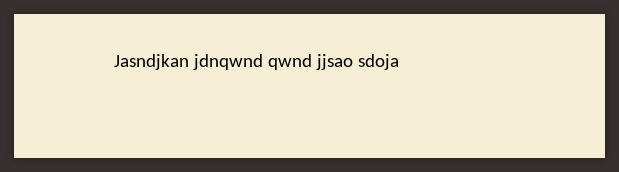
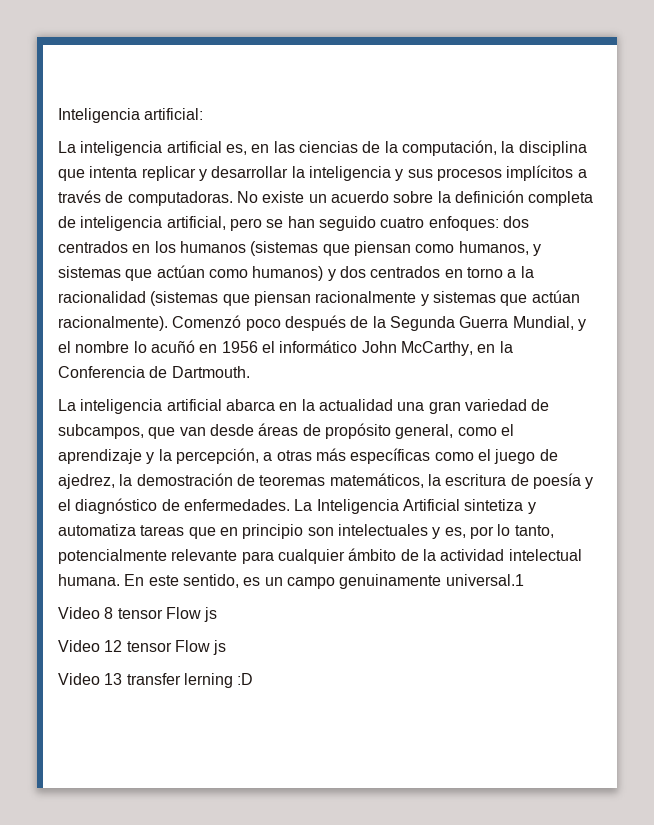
- Jasndjkan jdnqwnd qwnd jjsao sdoja
+ Inteligencia artificial:
+ La inteligencia artificial es, en las ciencias de la computación, la disciplina que intenta replicar y desarrollar la inteligencia y sus procesos implícitos a través de computadoras. No existe un acuerdo sobre la definición completa de inteligencia artificial, pero se han seguido cuatro enfoques: dos centrados en los humanos (sistemas que piensan como humanos, y sistemas que actúan como humanos) y dos centrados en torno a la racionalidad (sistemas que piensan racionalmente y sistemas que actúan racionalmente). Comenzó poco después de la Segunda Guerra Mundial, y el nombre lo acuñó en 1956 el informático John McCarthy, en la Conferencia de Dartmouth.
+ La inteligencia artificial abarca en la actualidad una gran variedad de subcampos, que van desde áreas de propósito general, como el aprendizaje y la percepción, a otras más específicas como el juego de ajedrez, la demostración de teoremas matemáticos, la escritura de poesía y el diagnóstico de enfermedades. La Inteligencia Artificial sintetiza y automatiza tareas que en principio son intelectuales y es, por lo tanto, potencialmente relevante para cualquier ámbito de la actividad intelectual humana. En este sentido, es un campo genuinamente universal.1
+ Video 8 tensor Flow js
+ Video 12 tensor Flow js
+ Video 13 transfer lerning :D

